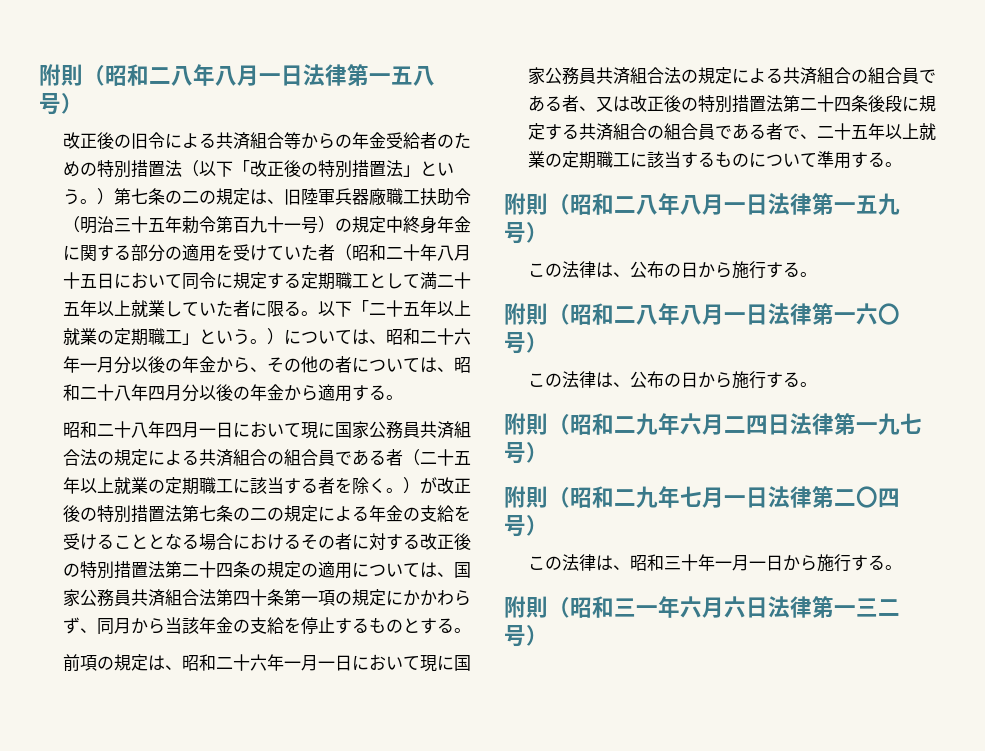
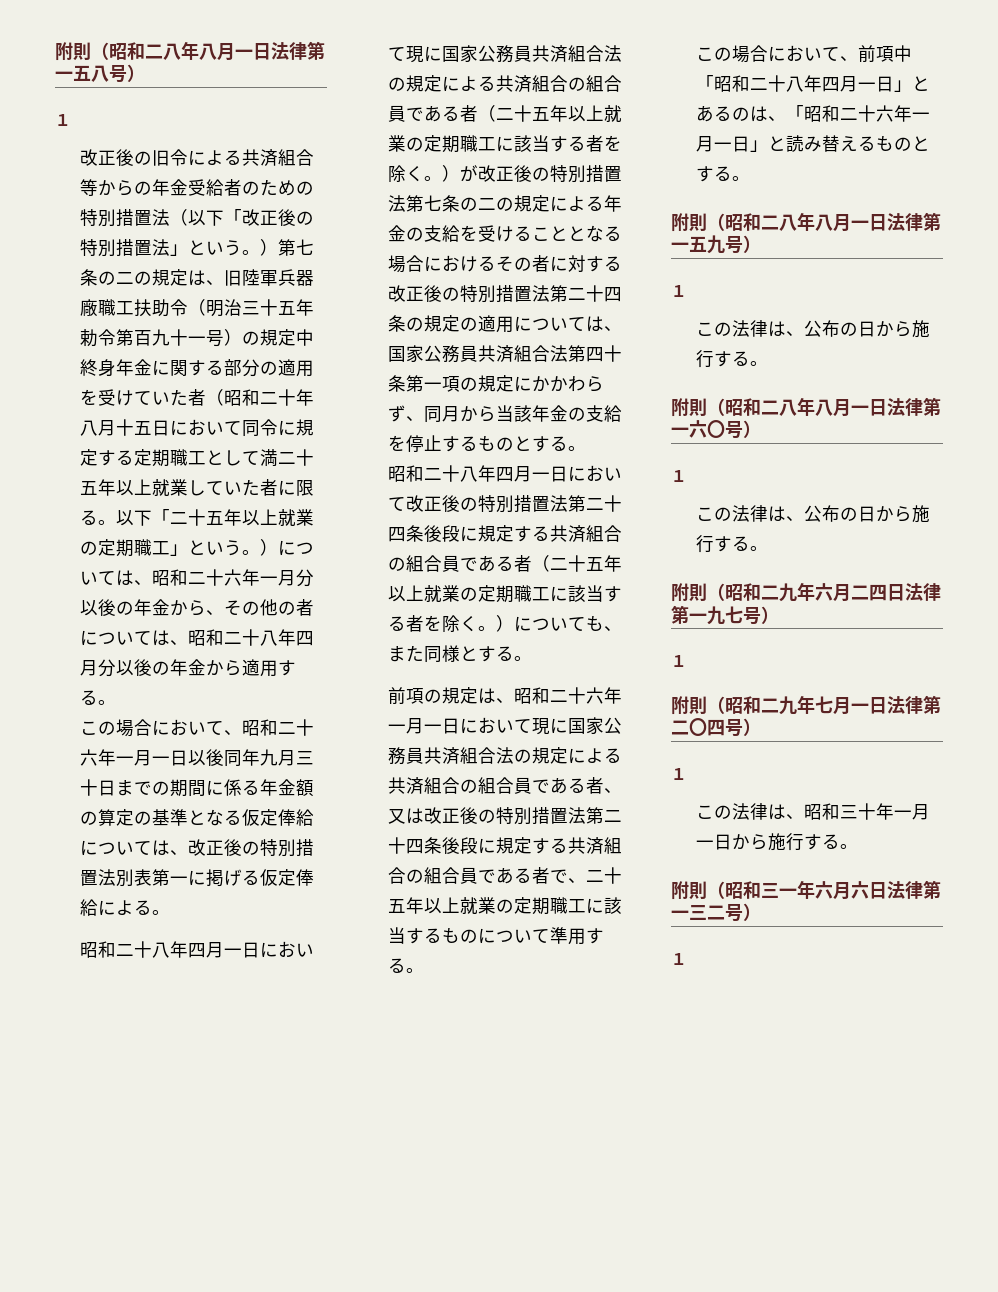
  附則（昭和二八年八月一日法律第一五八号）
+ １
+ この場合において、昭和二十六年一月一日以後同年九月三十日までの期間に係る年金額の算定の基準となる仮定俸給については、改正後の特別措置法別表第一に掲げる仮定俸給による。
+ 昭和二十八年四月一日において改正後の特別措置法第二十四条後段に規定する共済組合の組合員である者（二十五年以上就業の定期職工に該当する者を除く。）についても、また同様とする。
+ この場合において、前項中「昭和二十八年四月一日」とあるのは、「昭和二十六年一月一日」と読み替えるものとする。
  附則（昭和二八年八月一日法律第一五九号）
+ １
  附則（昭和二八年八月一日法律第一六〇号）
+ １
  附則（昭和二九年六月二四日法律第一九七号）
+ １
  附則（昭和二九年七月一日法律第二〇四号）
+ １
  附則（昭和三一年六月六日法律第一三二号）
+ １

